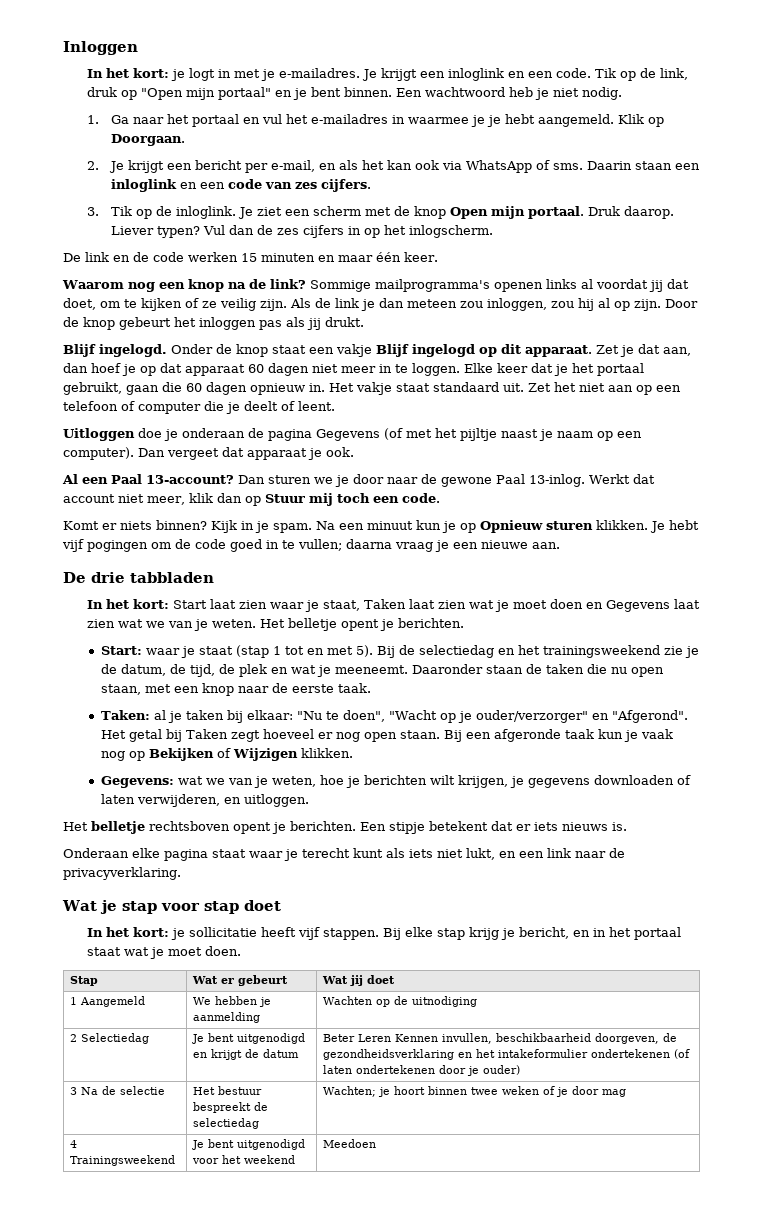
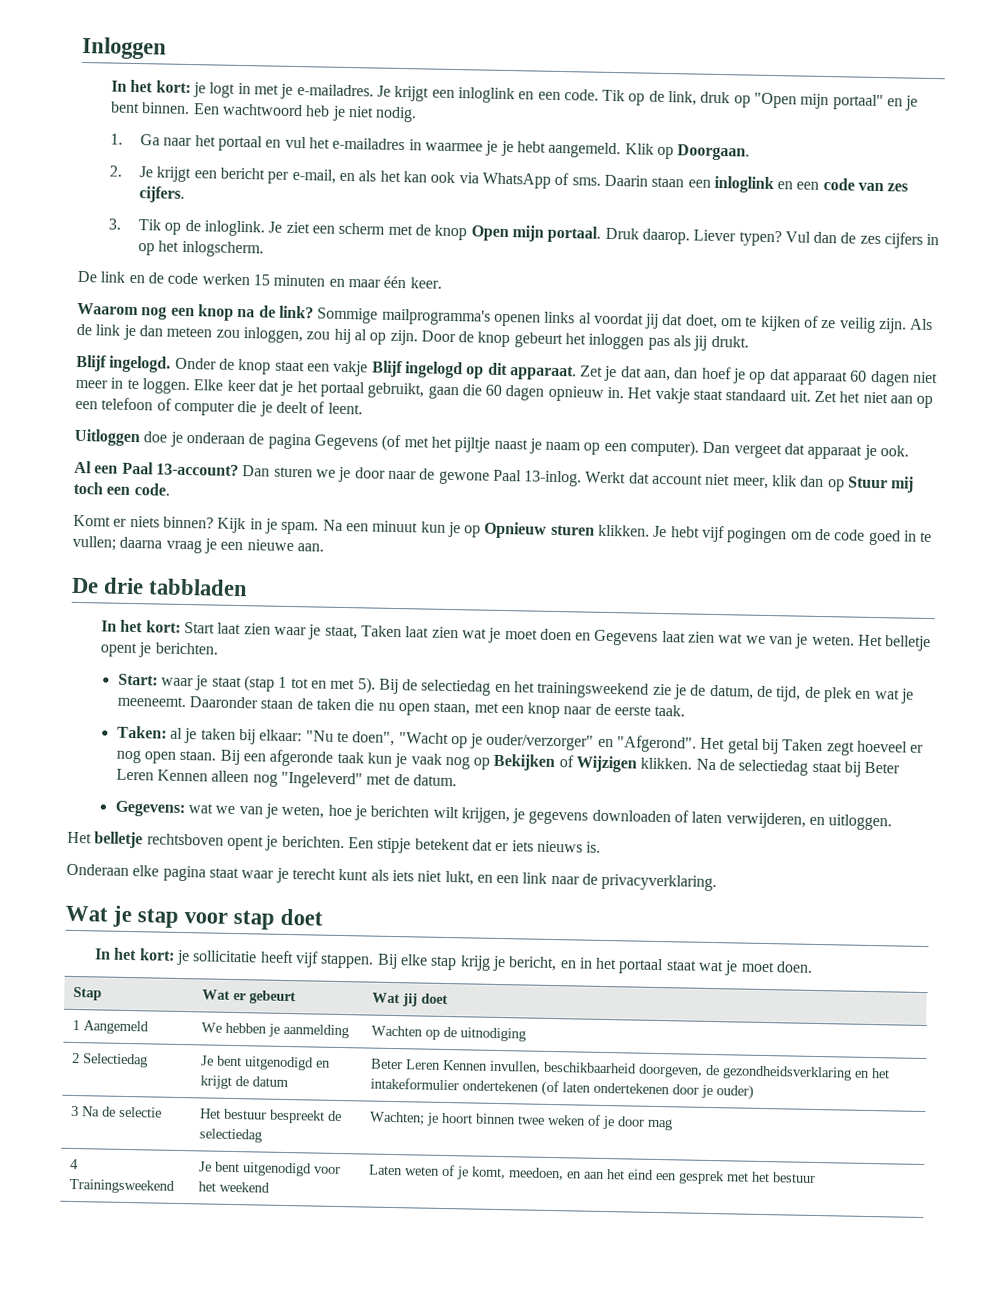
+ Na de selectiedag staat bij Beter Leren Kennen alleen nog "Ingeleverd" met de datum.
- 4 Trainingsweekend | Je bent uitgenodigd voor het weekend | Meedoen
+ 4 Trainingsweekend | Je bent uitgenodigd voor het weekend | Laten weten of je komt, meedoen, en aan het eind een gesprek met het bestuur

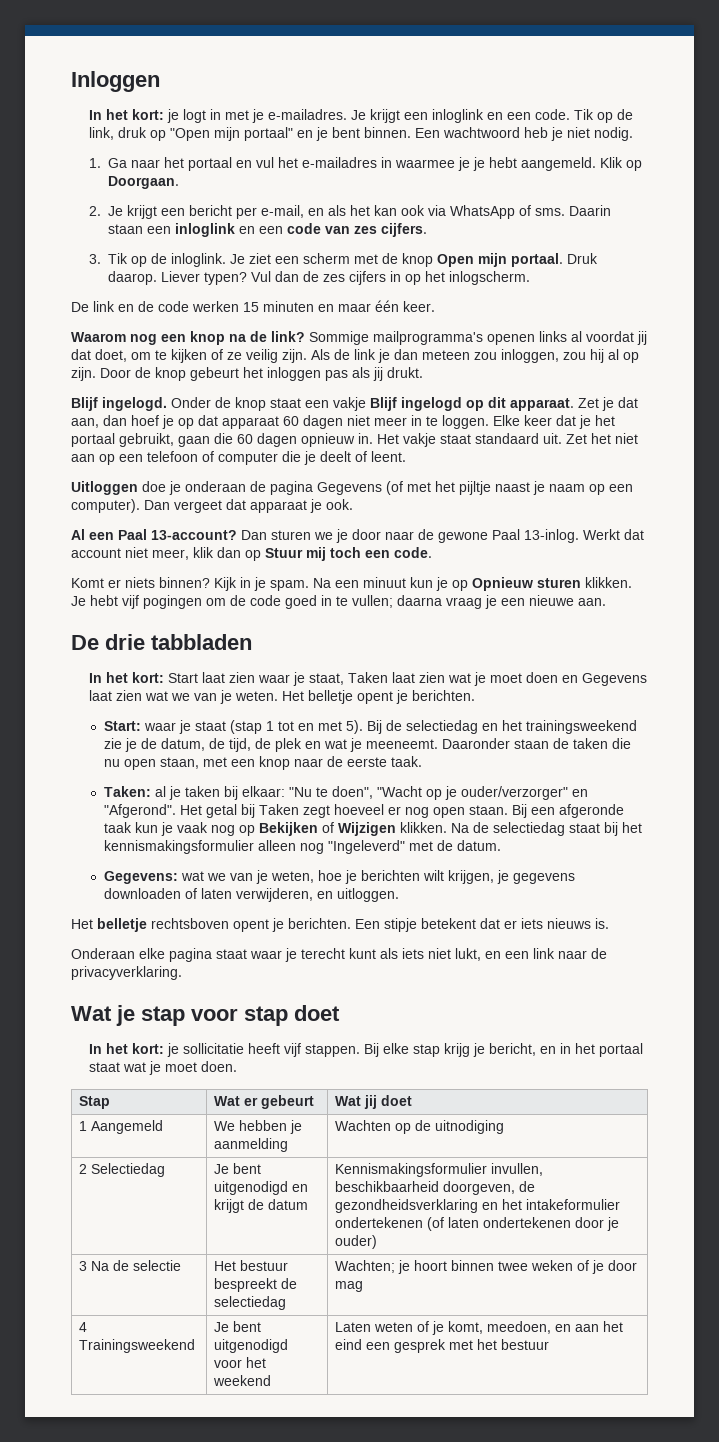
- Na de selectiedag staat bij Beter Leren Kennen alleen nog "Ingeleverd" met de datum.
+ Na de selectiedag staat bij het kennismakingsformulier alleen nog "Ingeleverd" met de datum.
- 2 Selectiedag | Je bent uitgenodigd en krijgt de datum | Beter Leren Kennen invullen, beschikbaarheid doorgeven, de gezondheidsverklaring en het intakeformulier ondertekenen (of laten ondertekenen door je ouder)
+ 2 Selectiedag | Je bent uitgenodigd en krijgt de datum | Kennismakingsformulier invullen, beschikbaarheid doorgeven, de gezondheidsverklaring en het intakeformulier ondertekenen (of laten ondertekenen door je ouder)

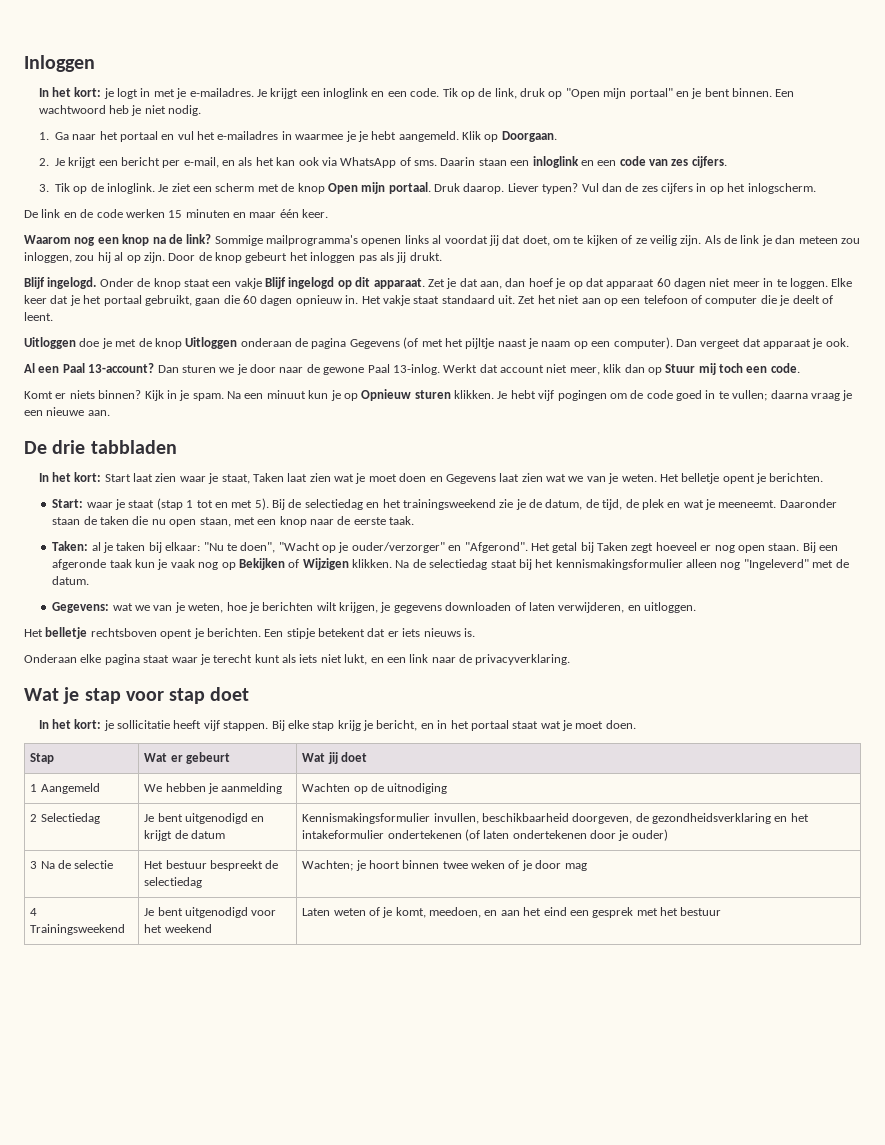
- Uitloggen doe je onderaan de pagina Gegevens (of met het pijltje naast je naam op een computer).
+ Uitloggen doe je met de knop Uitloggen onderaan de pagina Gegevens (of met het pijltje naast je naam op een computer).

